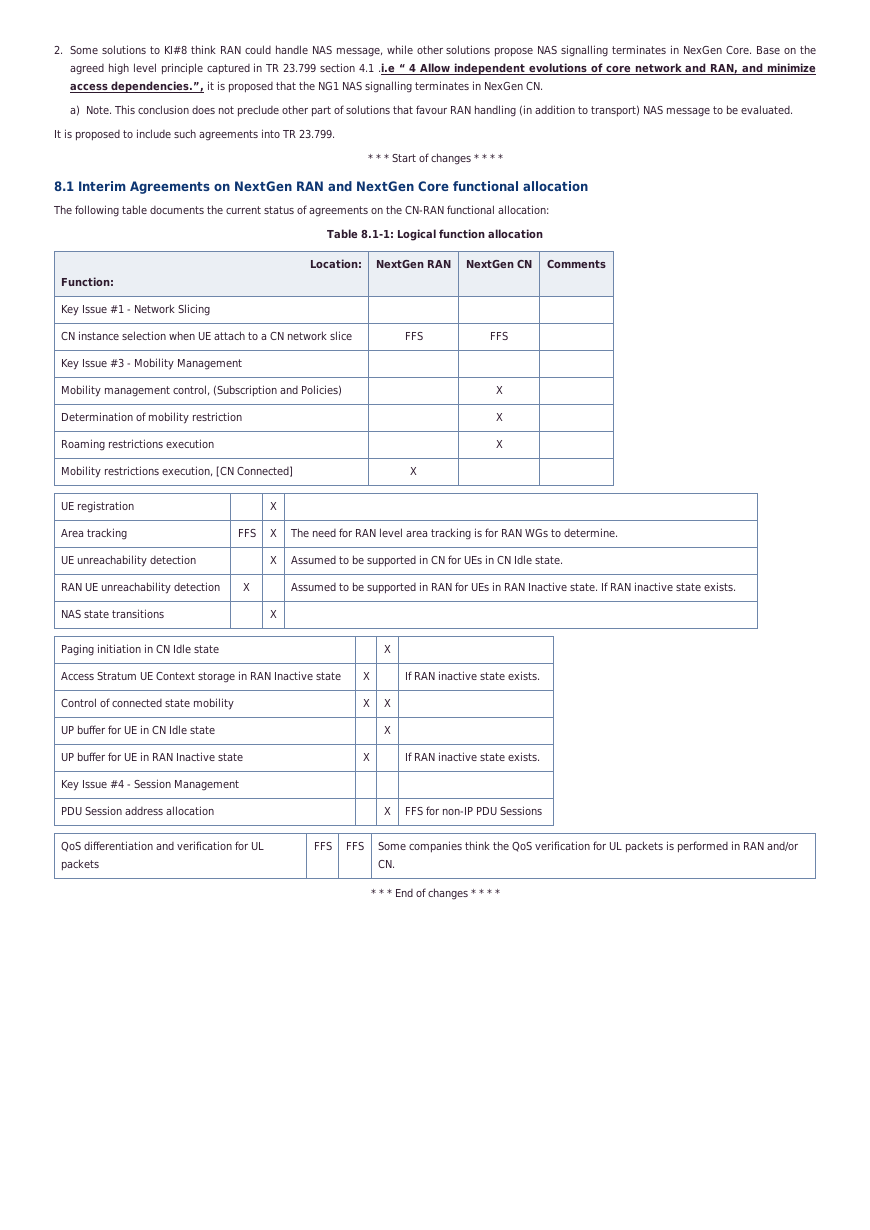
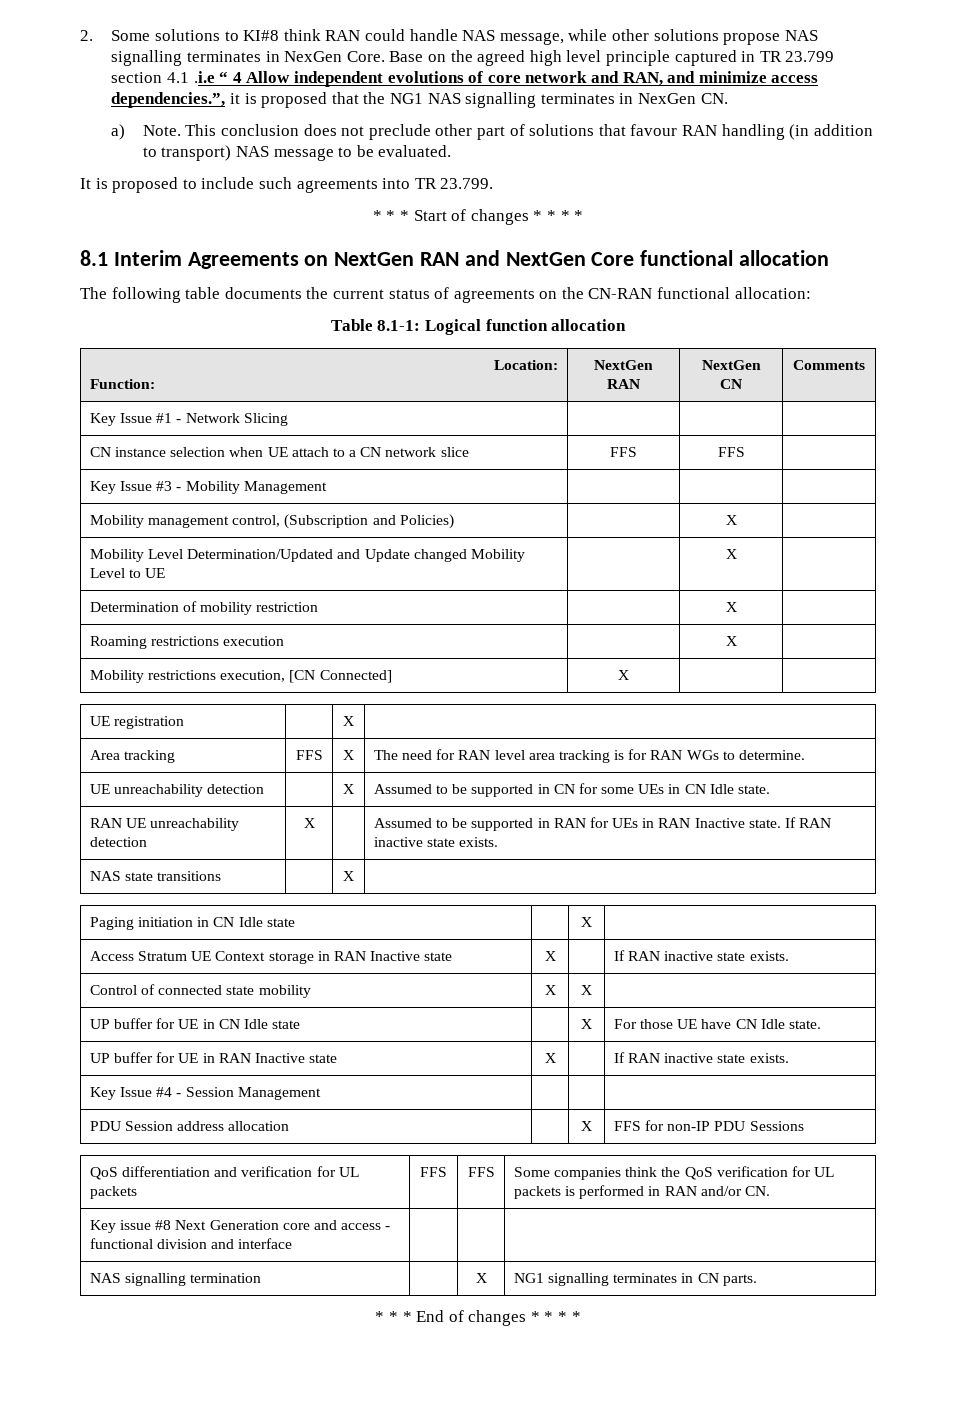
+ Mobility Level Determination/Updated and Update changed Mobility Level to UE | | X |
- UE unreachability detection | | X | Assumed to be supported in CN for UEs in CN Idle state.
+ UE unreachability detection | | X | Assumed to be supported in CN for some UEs in CN Idle state.
- UP buffer for UE in CN Idle state | | X |
+ UP buffer for UE in CN Idle state | | X | For those UE have CN Idle state.
+ Key issue #8 Next Generation core and access - functional division and interface | | |
+ NAS signalling termination | | X | NG1 signalling terminates in CN parts.

